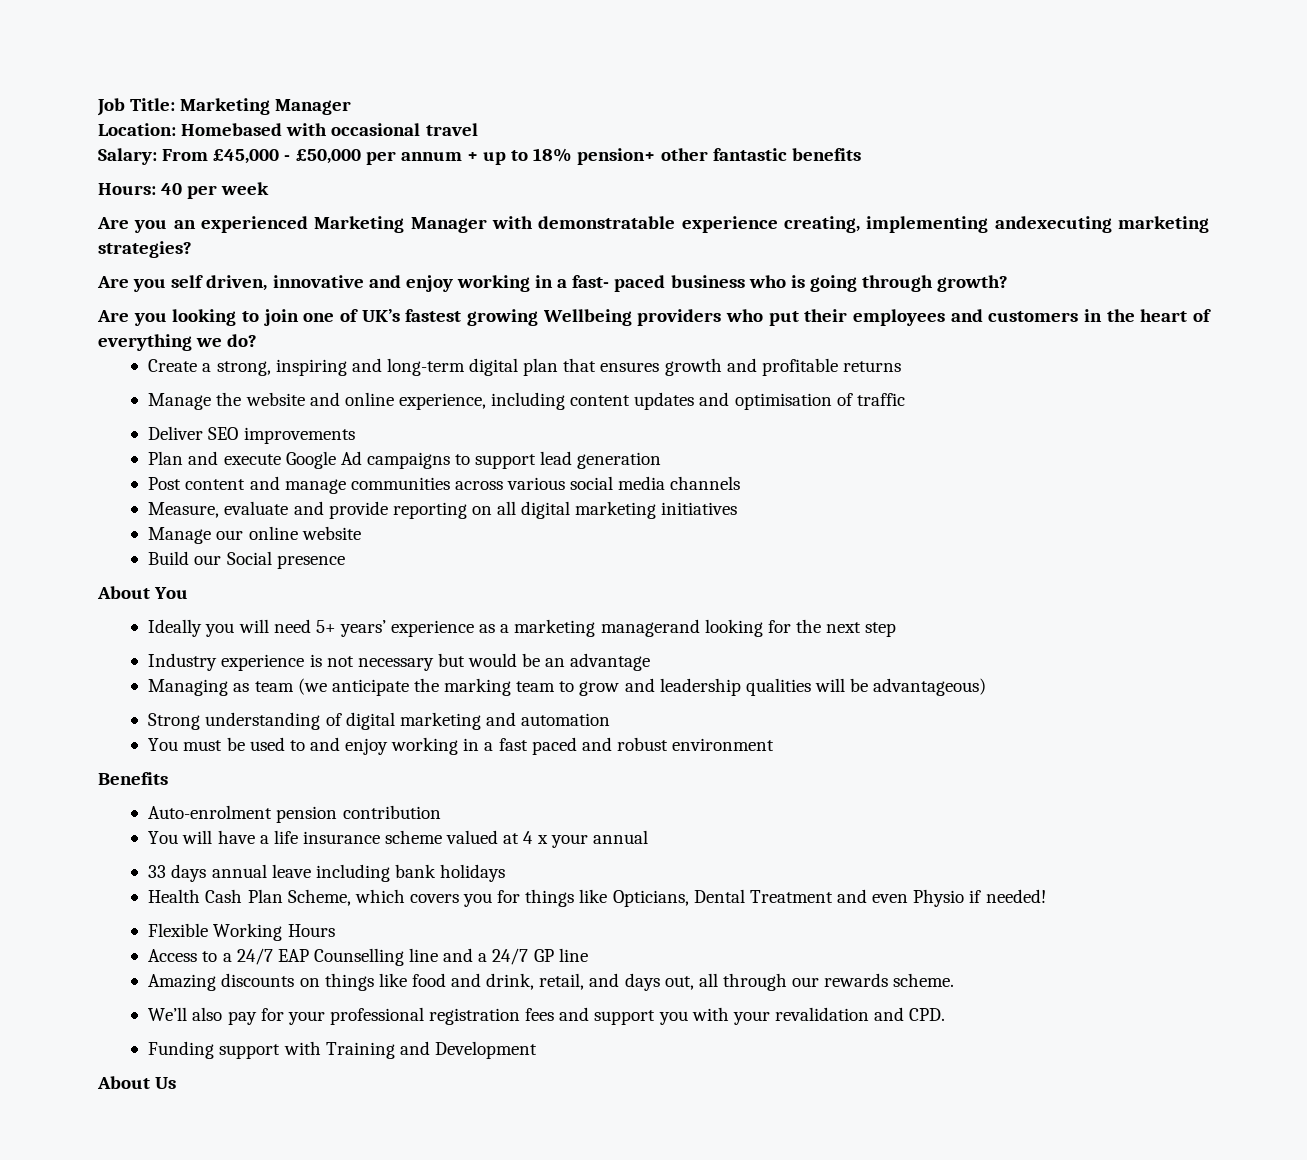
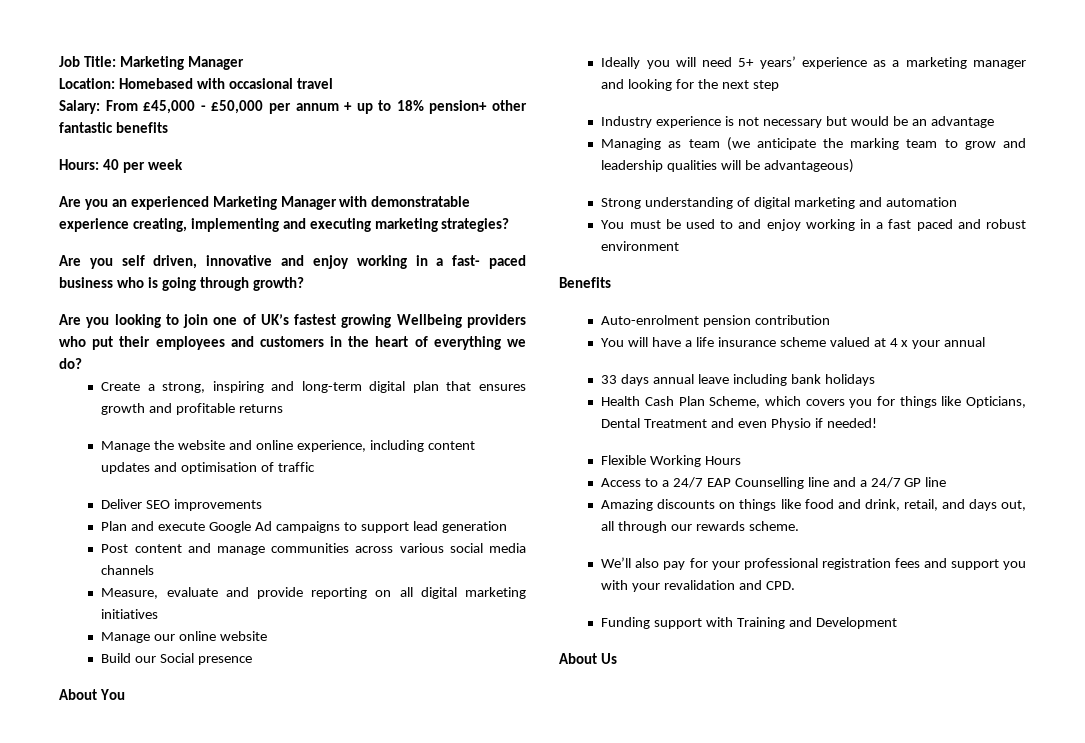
- Are you an experienced Marketing Manager with demonstratable experience creating, implementing andexecuting marketing strategies?
+ Are you an experienced Marketing Manager with demonstratable experience creating, implementing and executing marketing strategies?
- Ideally you will need 5+ years’ experience as a marketing managerand looking for the next step
+ Ideally you will need 5+ years’ experience as a marketing manager and looking for the next step

